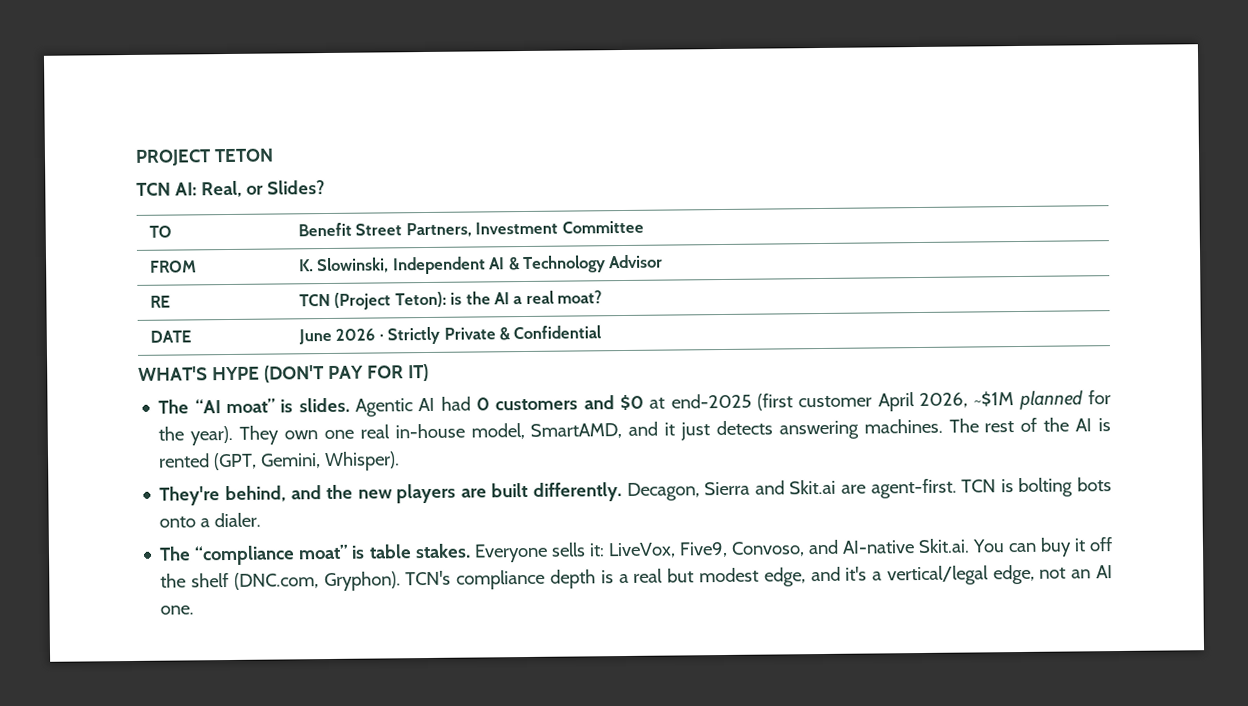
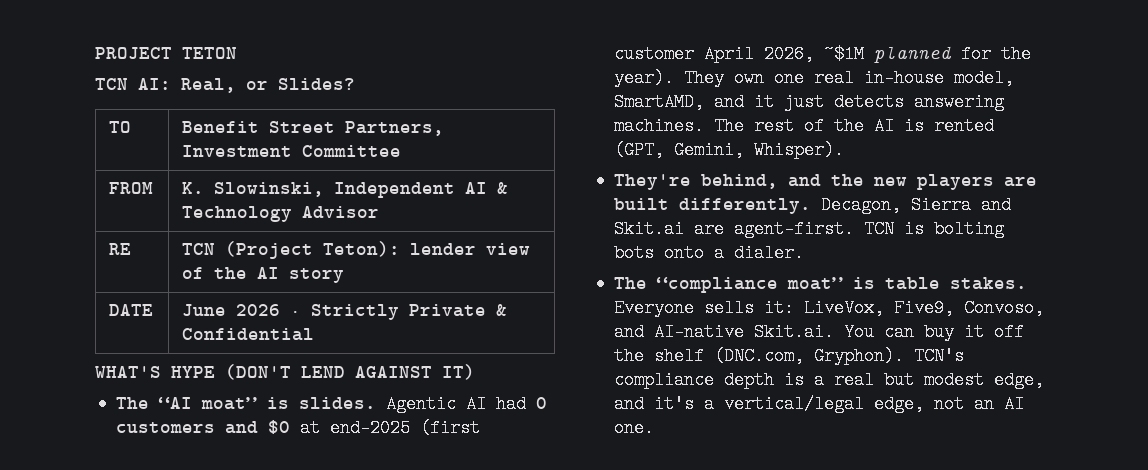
- RE | TCN (Project Teton): is the AI a real moat?
+ RE | TCN (Project Teton): lender view of the AI story
- WHAT'S HYPE (DON'T PAY FOR IT)
+ WHAT'S HYPE (DON'T LEND AGAINST IT)

